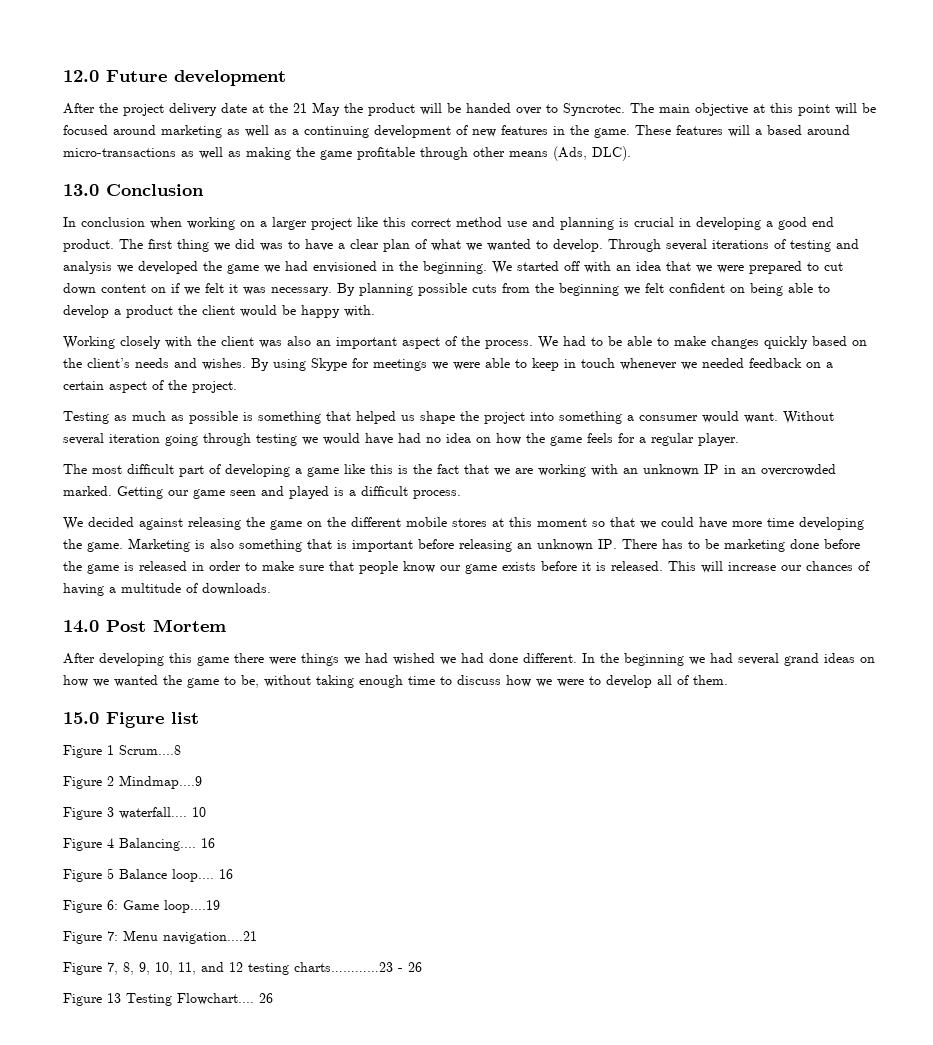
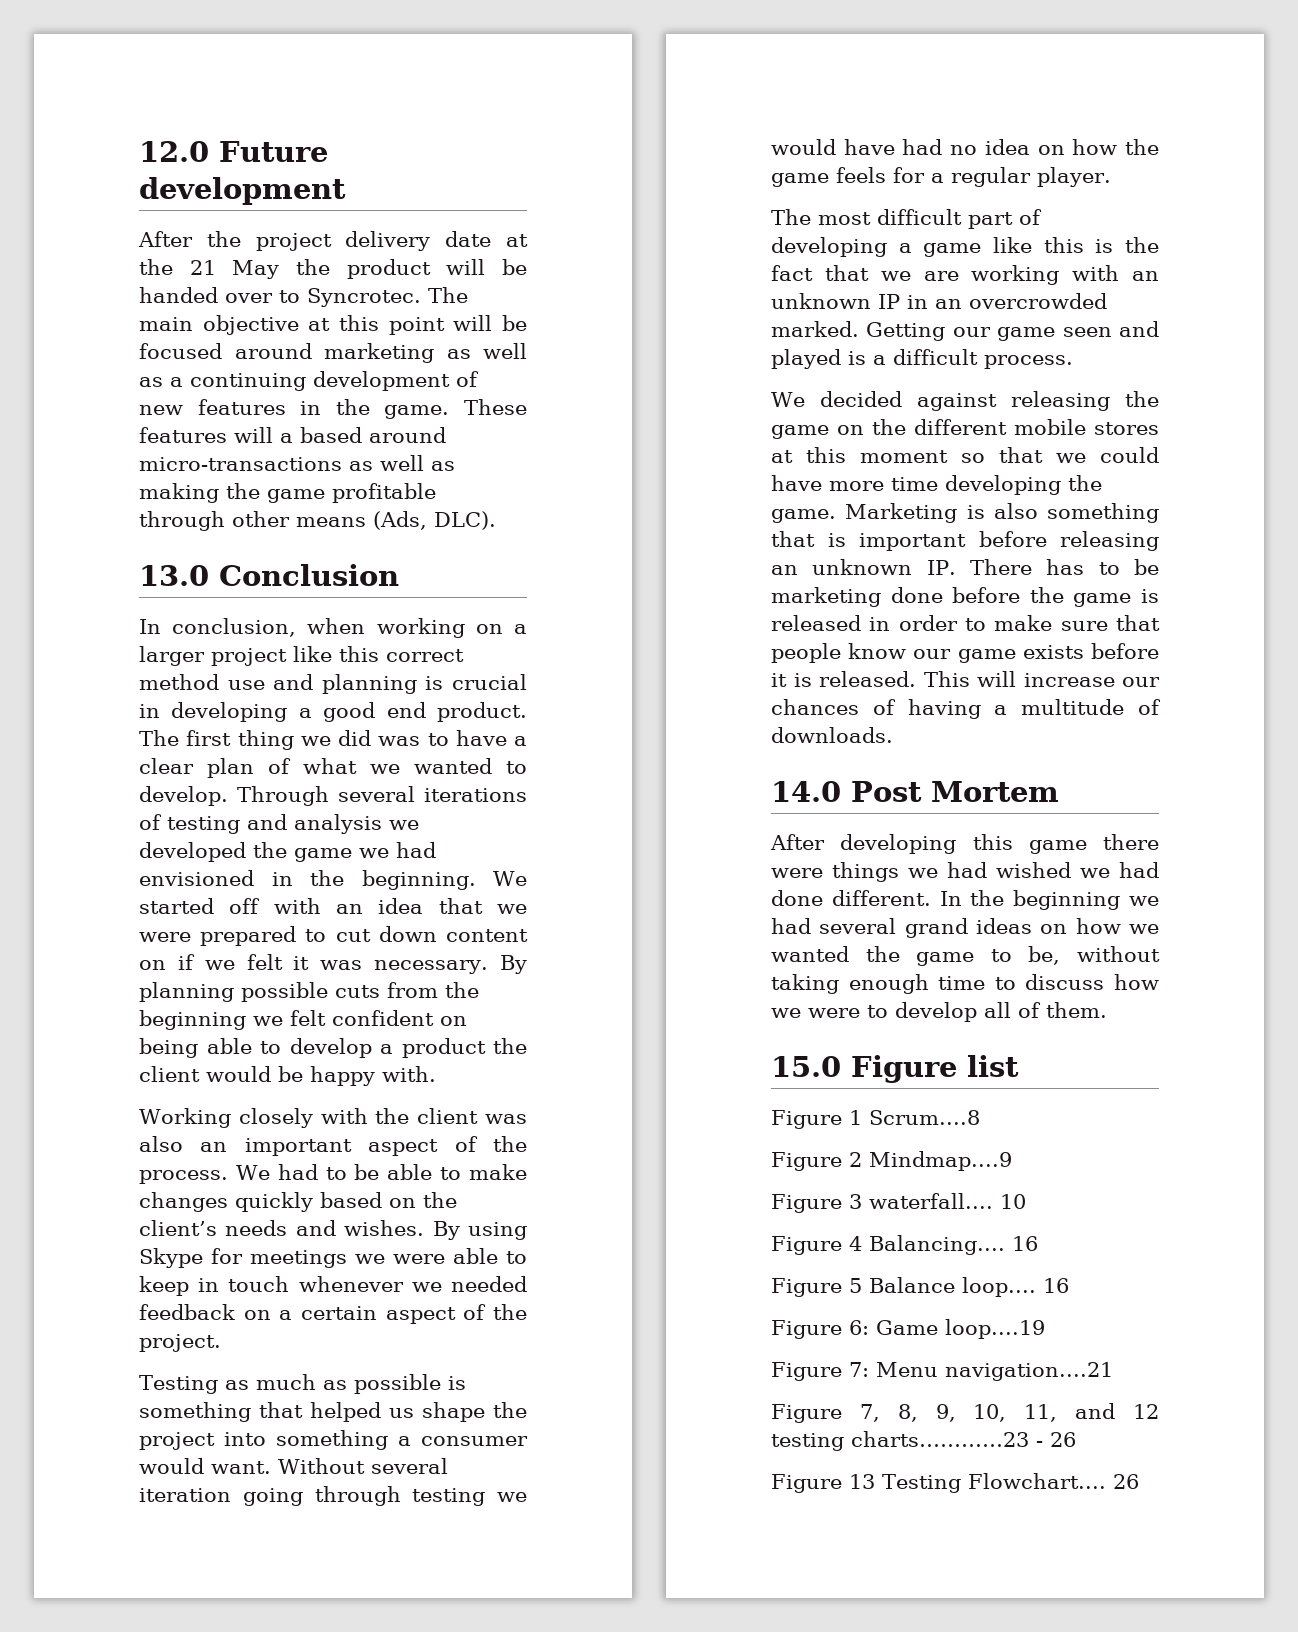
- In conclusion when working on a larger project like this correct method use and planning is crucial in developing a good end product.
+ In conclusion, when working on a larger project like this correct method use and planning is crucial in developing a good end product.

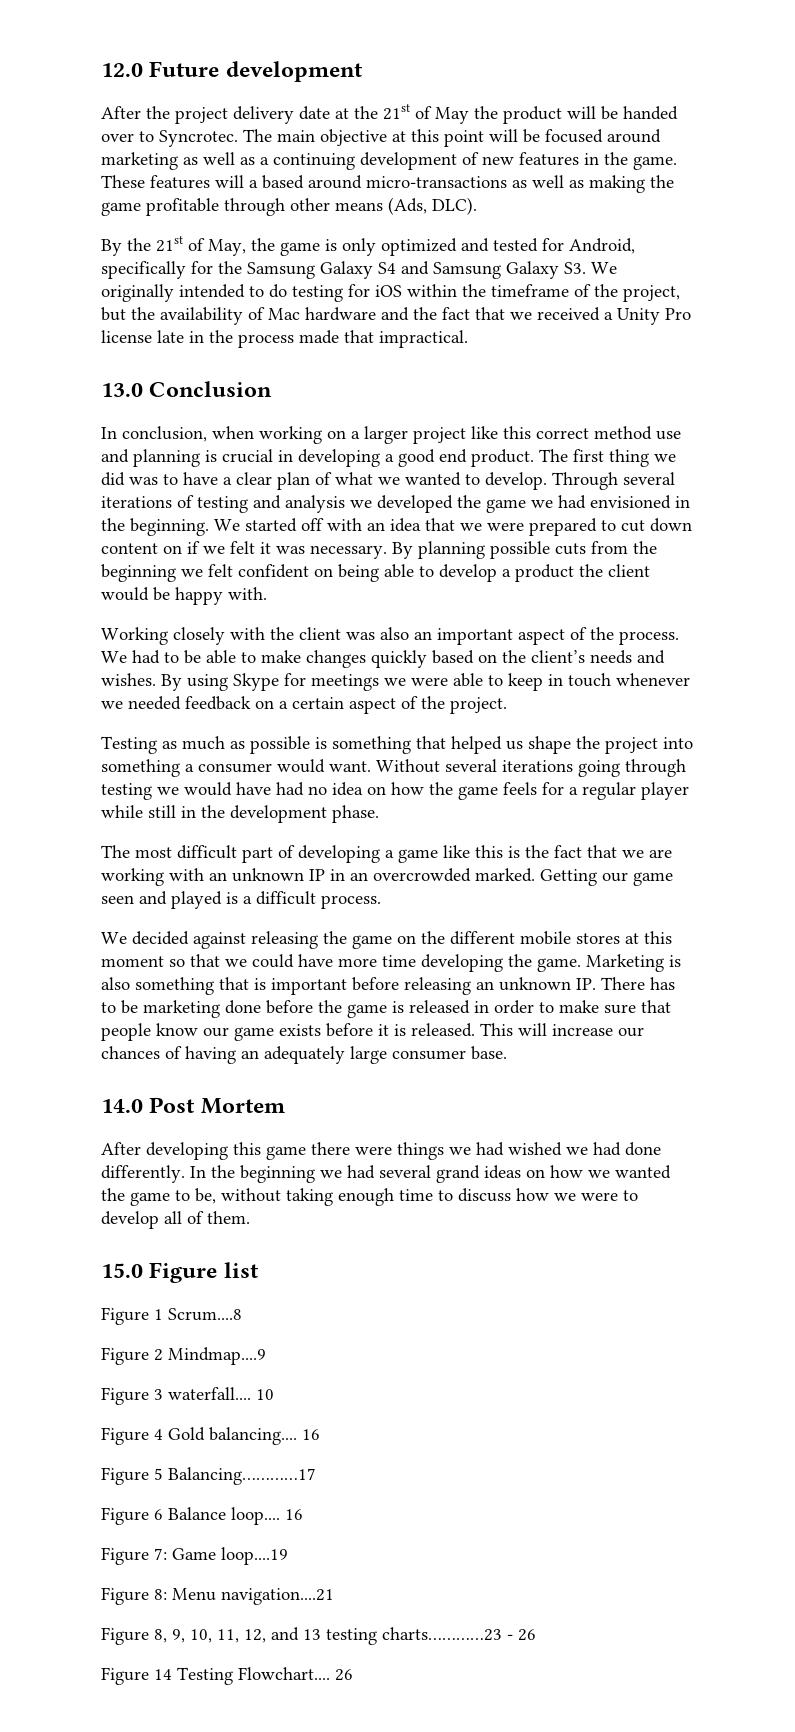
- After the project delivery date at the 21 May the product will be handed over to Syncrotec.
+ After the project delivery date at the 21st of May the product will be handed over to Syncrotec.
+ By the 21st of May, the game is only optimized and tested for Android, specifically for the Samsung Galaxy S4 and Samsung Galaxy S3. We originally intended to do testing for iOS within the timeframe of the project, but the availability of Mac hardware and the fact that we received a Unity Pro license late in the process made that impractical.
- Without several iteration going through testing we would have had no idea on how the game feels for a regular player.
+ Without several iterations going through testing we would have had no idea on how the game feels for a regular player while still in the development phase.
- This will increase our chances of having a multitude of downloads.
+ This will increase our chances of having an adequately large consumer base.
- After developing this game there were things we had wished we had done different.
+ After developing this game there were things we had wished we had done differently.
- Figure 4 Balancing....
+ Figure 4 Gold balancing....
- Figure 5 Balance loop....
+ Figure 5 Balancing…………17
+ Figure 6 Balance loop....
- Figure 6: Game loop....19
+ Figure 7: Game loop....19
- Figure 7: Menu navigation....21
+ Figure 8: Menu navigation....21
- Figure 7, 8, 9, 10, 11, and 12 testing charts…………23 - 26
+ Figure 8, 9, 10, 11, 12, and 13 testing charts…………23 - 26
- Figure 13 Testing Flowchart....
+ Figure 14 Testing Flowchart....

